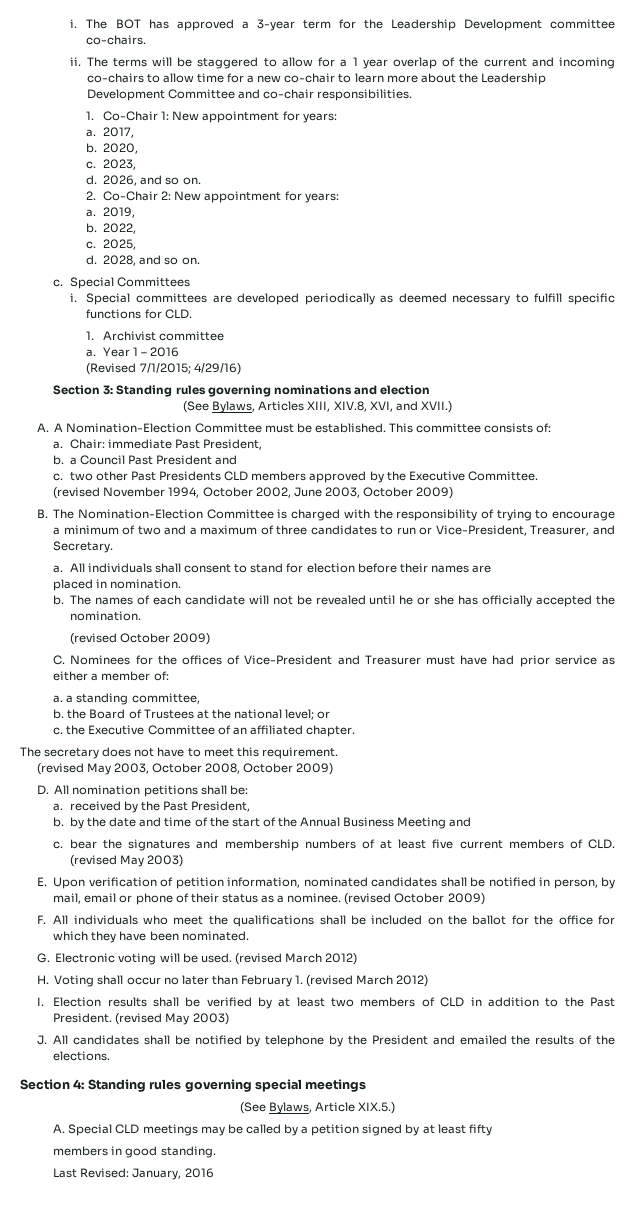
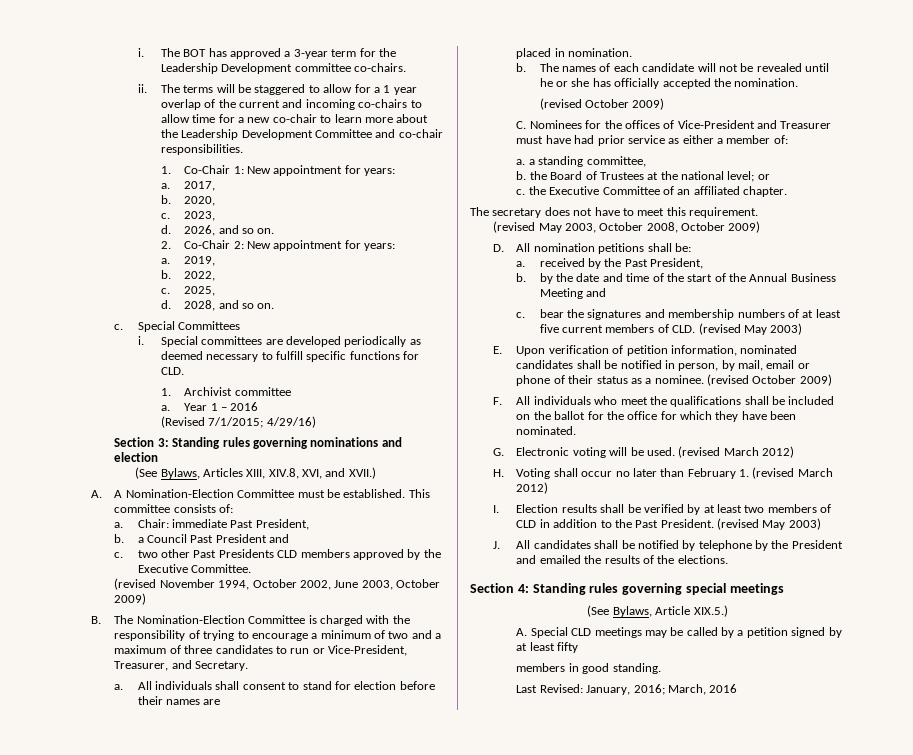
- Last Revised: January, 2016
+ Last Revised: January, 2016; March, 2016

